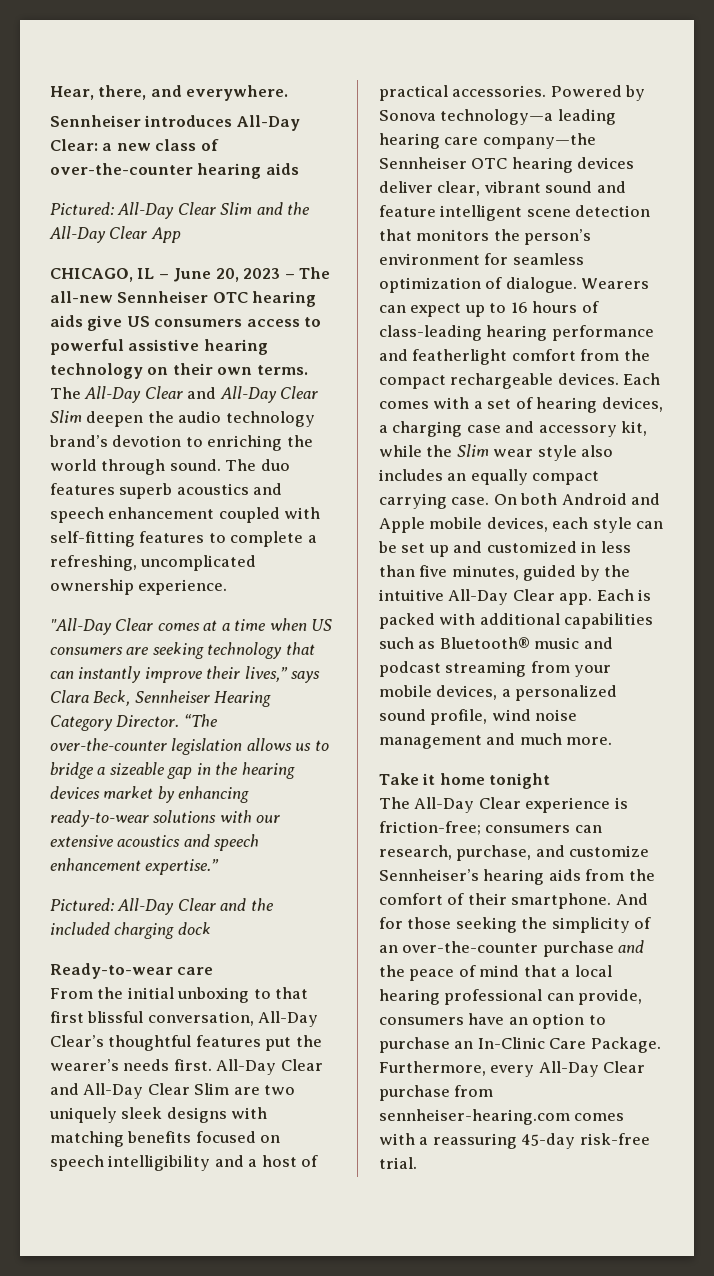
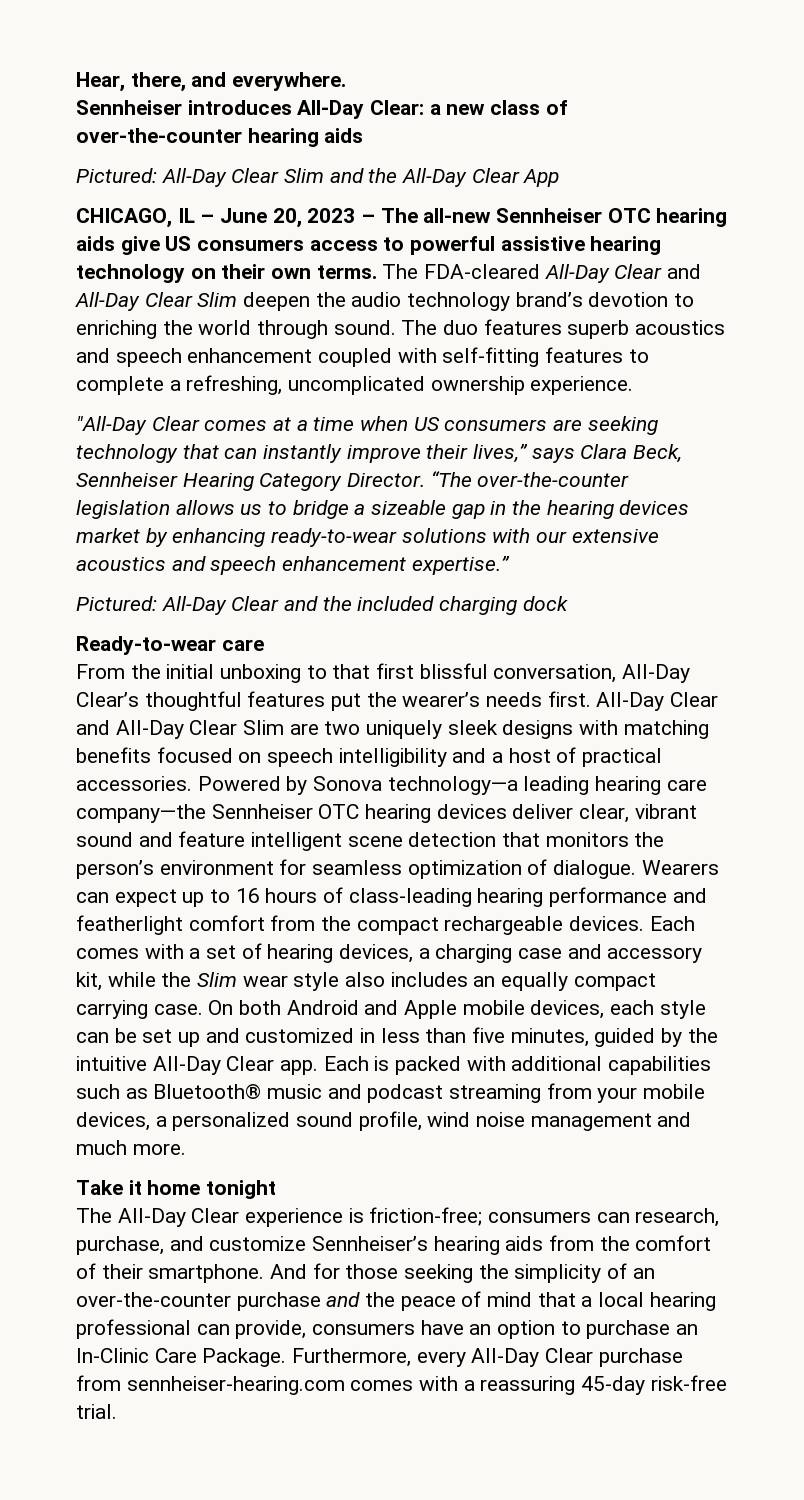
- The All-Day Clear and All-Day Clear Slim deepen the audio technology brand’s devotion to enriching the world through sound.
+ The FDA-cleared All-Day Clear and All-Day Clear Slim deepen the audio technology brand’s devotion to enriching the world through sound.

